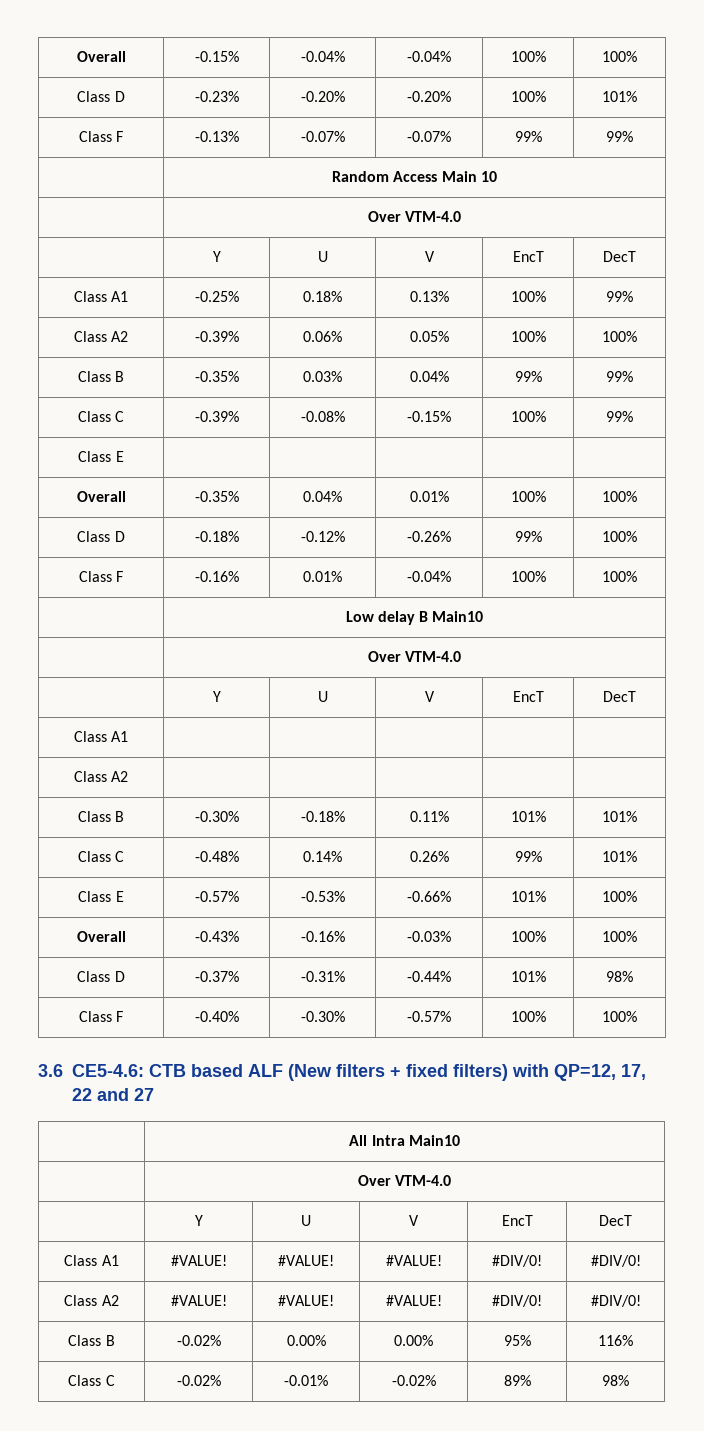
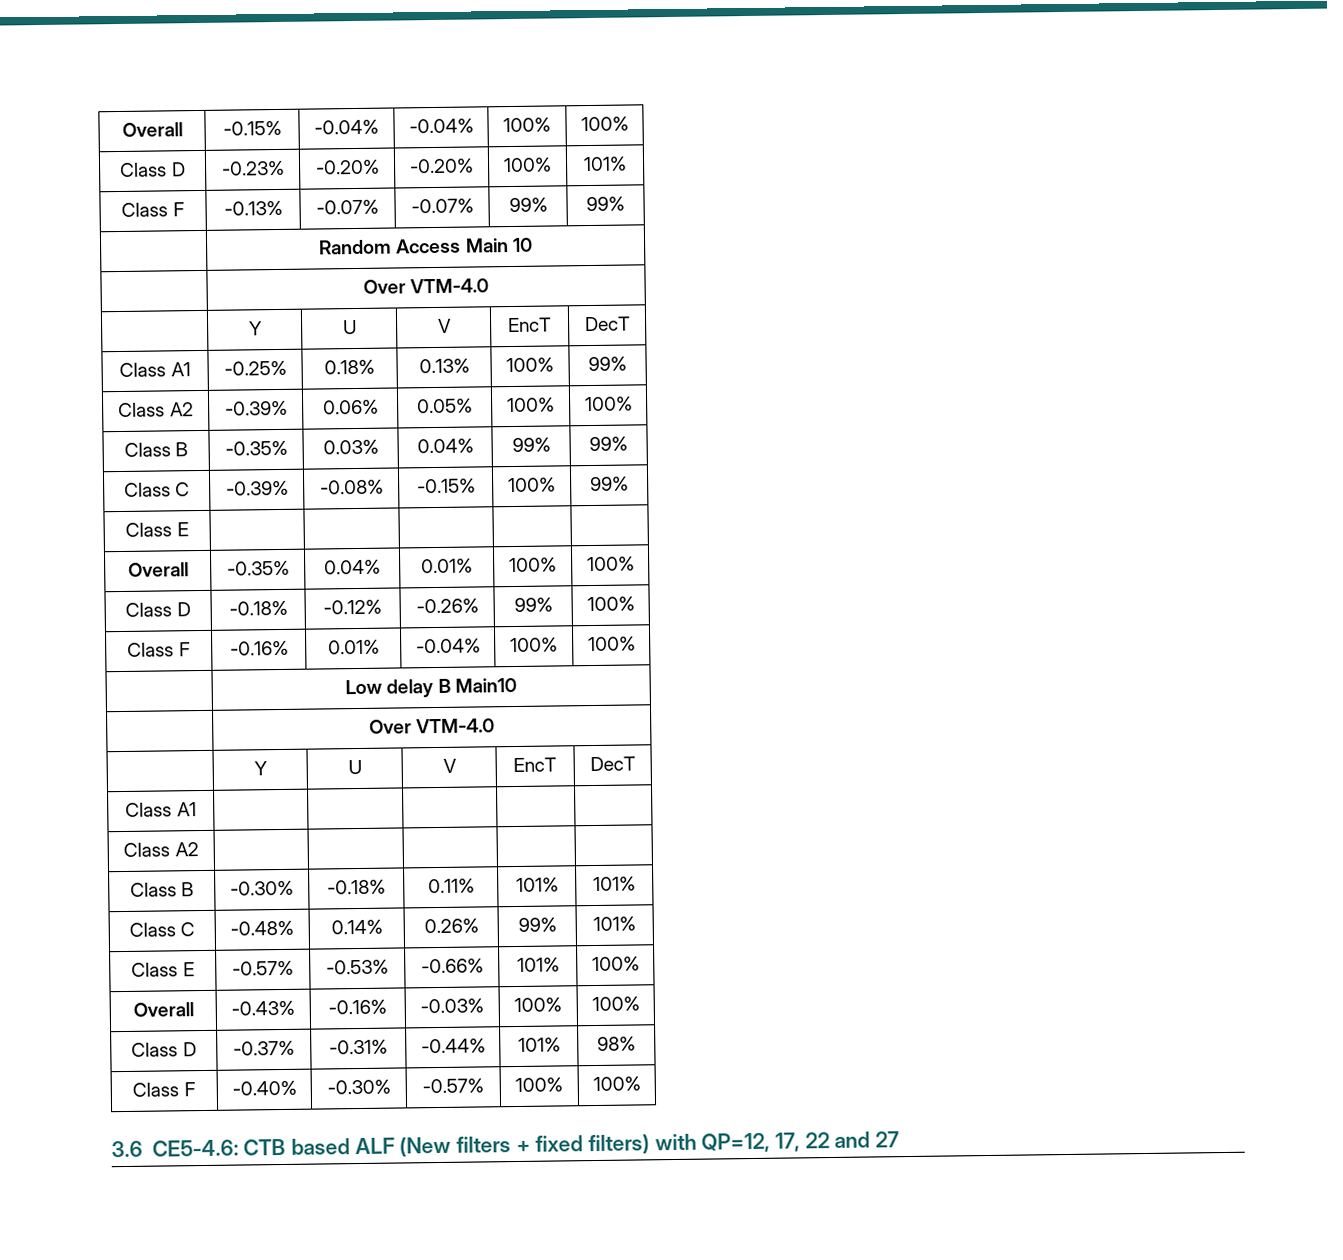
- | All Intra Main10
- | Over VTM-4.0
- | Y | U | V | EncT | DecT
- Class A1 | #VALUE! | #VALUE! | #VALUE! | #DIV/0! | #DIV/0!
- Class A2 | #VALUE! | #VALUE! | #VALUE! | #DIV/0! | #DIV/0!
- Class B | -0.02% | 0.00% | 0.00% | 95% | 116%
- Class C | -0.02% | -0.01% | -0.02% | 89% | 98%

